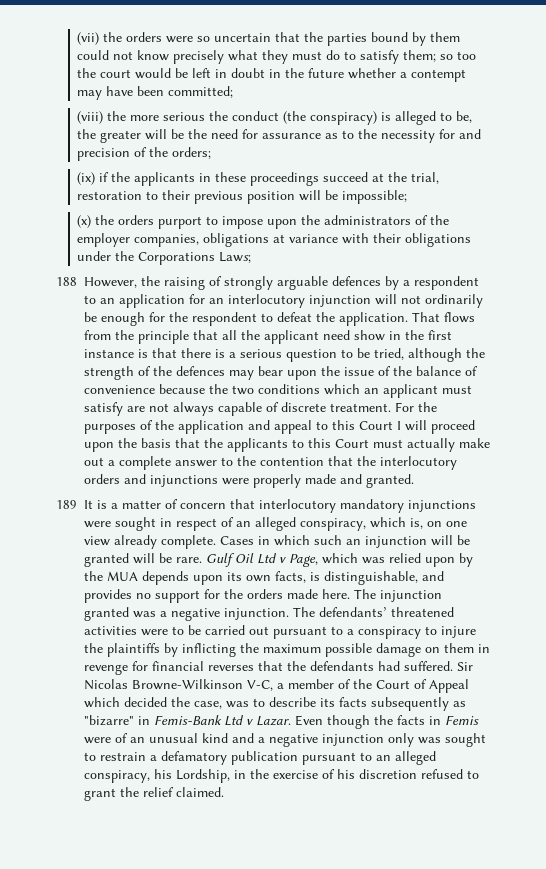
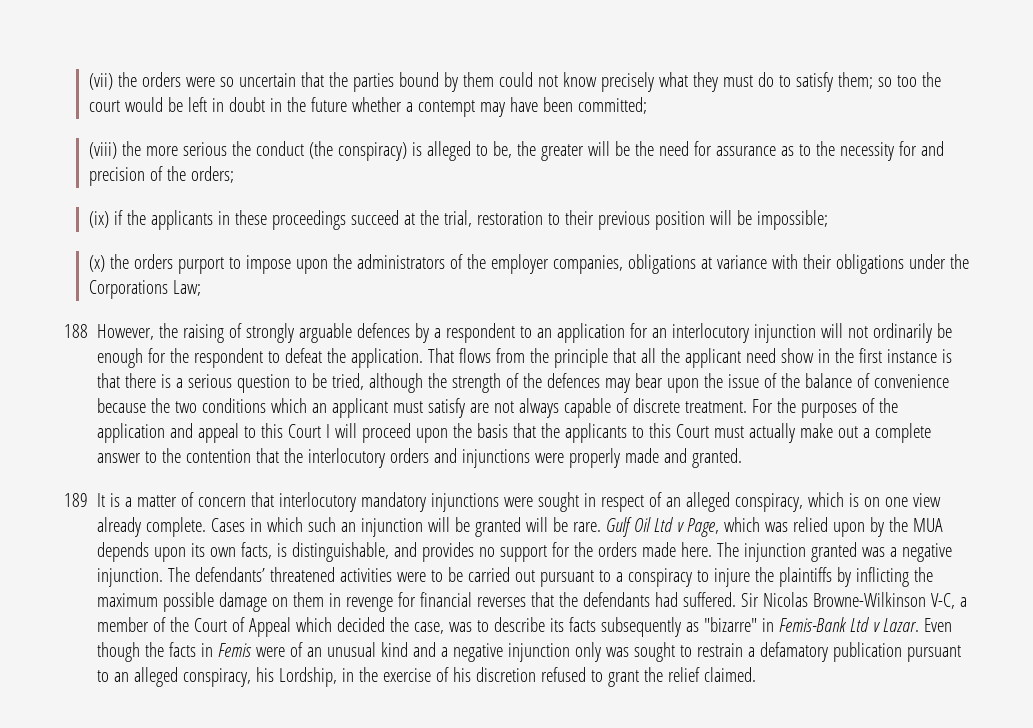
- (x) the orders purport to impose upon the administrators of the employer companies, obligations at variance with their obligations under the Corporations Laws;
+ (x) the orders purport to impose upon the administrators of the employer companies, obligations at variance with their obligations under the Corporations Law;
- 189 It is a matter of concern that interlocutory mandatory injunctions were sought in respect of an alleged conspiracy, which is, on one view already complete.
+ 189 It is a matter of concern that interlocutory mandatory injunctions were sought in respect of an alleged conspiracy, which is on one view already complete.

